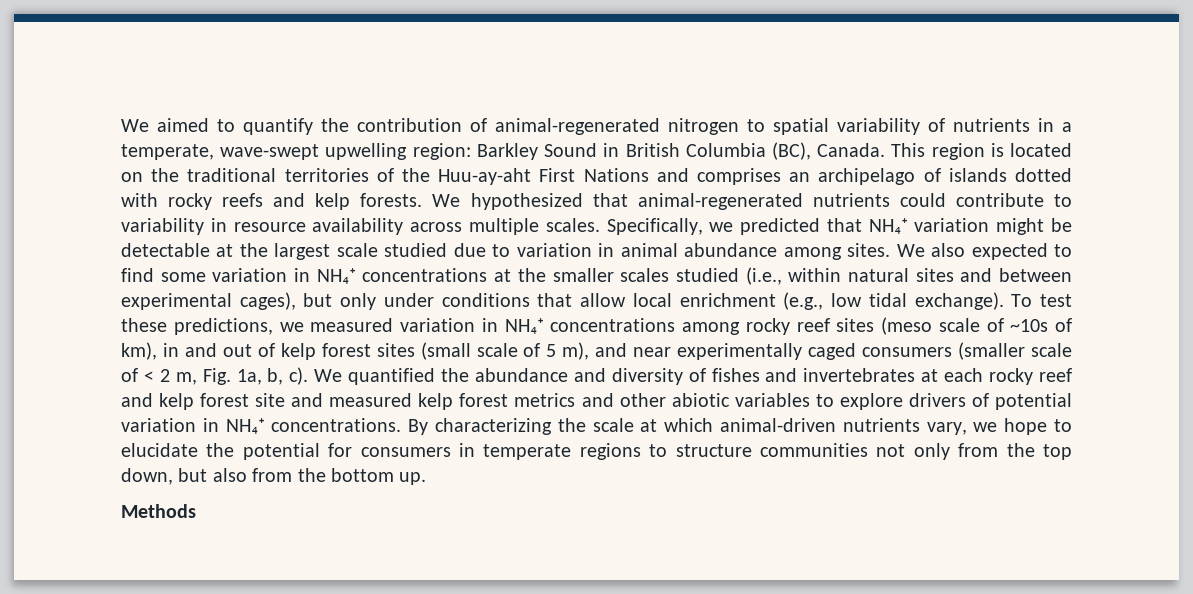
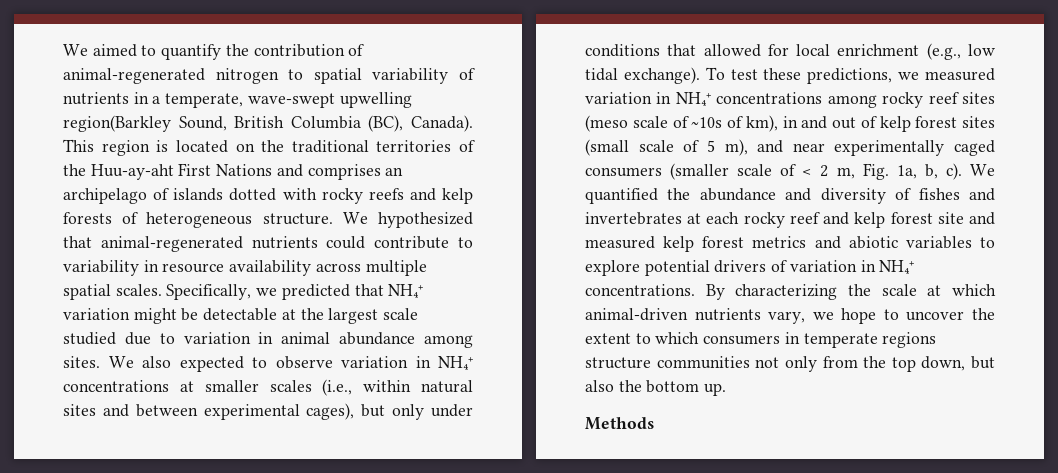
- We aimed to quantify the contribution of animal-regenerated nitrogen to spatial variability of nutrients in a temperate, wave-swept upwelling region: Barkley Sound in British Columbia (BC), Canada.
+ We aimed to quantify the contribution of animal-regenerated nitrogen to spatial variability of nutrients in a temperate, wave-swept upwelling region(Barkley Sound, British Columbia (BC), Canada).
- This region is located on the traditional territories of the Huu-ay-aht First Nations and comprises an archipelago of islands dotted with rocky reefs and kelp forests.
+ This region is located on the traditional territories of the Huu-ay-aht First Nations and comprises an archipelago of islands dotted with rocky reefs and kelp forests of heterogeneous structure.
- We hypothesized that animal-regenerated nutrients could contribute to variability in resource availability across multiple scales.
+ We hypothesized that animal-regenerated nutrients could contribute to variability in resource availability across multiple spatial scales.
- We also expected to find some variation in NH₄⁺ concentrations at the smaller scales studied (i.e., within natural sites and between experimental cages), but only under conditions that allow local enrichment (e.g., low tidal exchange).
+ We also expected to observe variation in NH₄⁺ concentrations at smaller scales (i.e., within natural sites and between experimental cages), but only under conditions that allowed for local enrichment (e.g., low tidal exchange).
- We quantified the abundance and diversity of fishes and invertebrates at each rocky reef and kelp forest site and measured kelp forest metrics and other abiotic variables to explore drivers of potential variation in NH₄⁺ concentrations.
+ We quantified the abundance and diversity of fishes and invertebrates at each rocky reef and kelp forest site and measured kelp forest metrics and abiotic variables to explore potential drivers of variation in NH₄⁺ concentrations.
- By characterizing the scale at which animal-driven nutrients vary, we hope to elucidate the potential for consumers in temperate regions to structure communities not only from the top down, but also from the bottom up.
+ By characterizing the scale at which animal-driven nutrients vary, we hope to uncover the extent to which consumers in temperate regions structure communities not only from the top down, but also the bottom up.

